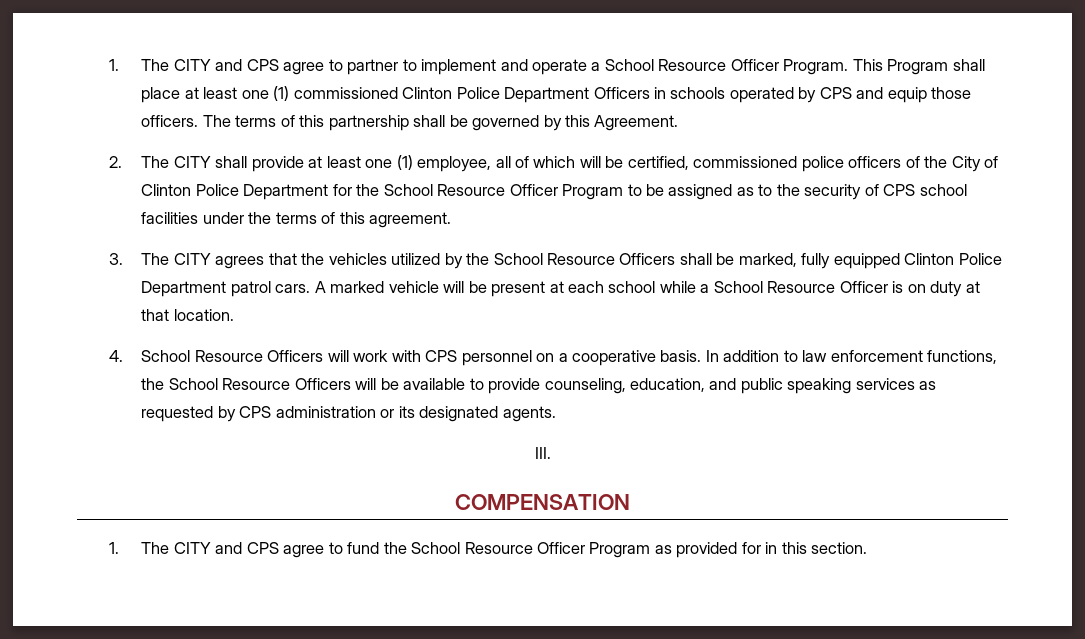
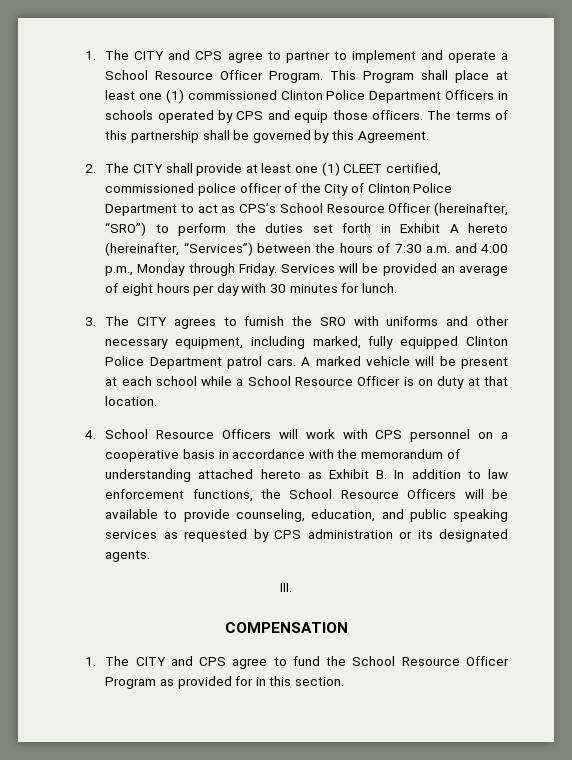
- 2. The CITY shall provide at least one (1) employee, all of which will be certified, commissioned police officers of the City of Clinton Police Department for the School Resource Officer Program to be assigned as to the security of CPS school facilities under the terms of this agreement.
- 3. The CITY agrees that the vehicles utilized by the School Resource Officers shall be marked, fully equipped Clinton Police Department patrol cars.
+ 2. The CITY shall provide at least one (1) CLEET certified, commissioned police officer of the City of Clinton Police Department to act as CPS’s School Resource Officer (hereinafter, “SRO”) to perform the duties set forth in Exhibit A hereto (hereinafter, “Services”) between the hours of 7:30 a.m. and 4:00 p.m., Monday through Friday. Services will be provided an average of eight hours per day with 30 minutes for lunch.
+ 3. The CITY agrees to furnish the SRO with uniforms and other necessary equipment, including marked, fully equipped Clinton Police Department patrol cars.
- 4. School Resource Officers will work with CPS personnel on a cooperative basis. In addition to law enforcement functions, the School Resource Officers will be available to provide counseling, education, and public speaking services as requested by CPS administration or its designated agents.
+ 4. School Resource Officers will work with CPS personnel on a cooperative basis in accordance with the memorandum of understanding attached hereto as Exhibit B. In addition to law enforcement functions, the School Resource Officers will be available to provide counseling, education, and public speaking services as requested by CPS administration or its designated agents.

